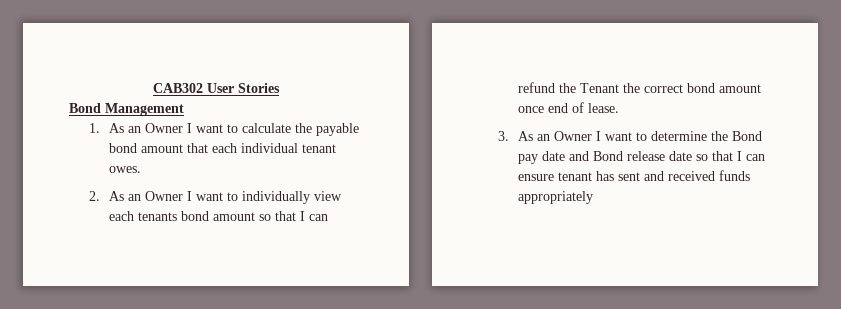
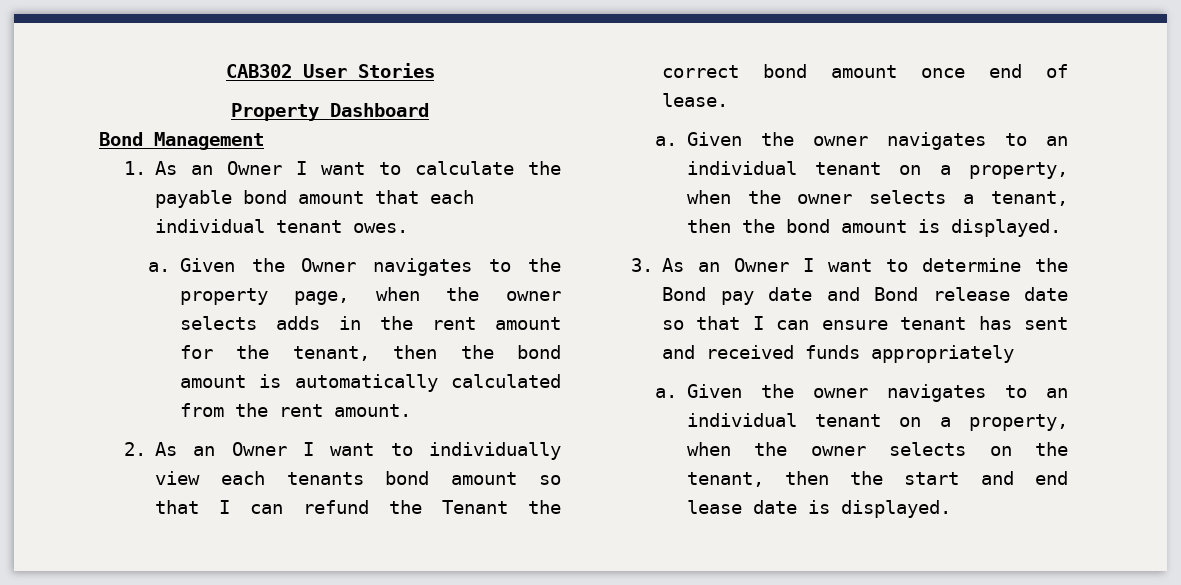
+ Property Dashboard
+ a. Given the Owner navigates to the property page, when the owner selects adds in the rent amount for the tenant, then the bond amount is automatically calculated from the rent amount.
+ a. Given the owner navigates to an individual tenant on a property, when the owner selects a tenant, then the bond amount is displayed.
+ a. Given the owner navigates to an individual tenant on a property, when the owner selects on the tenant, then the start and end lease date is displayed.

